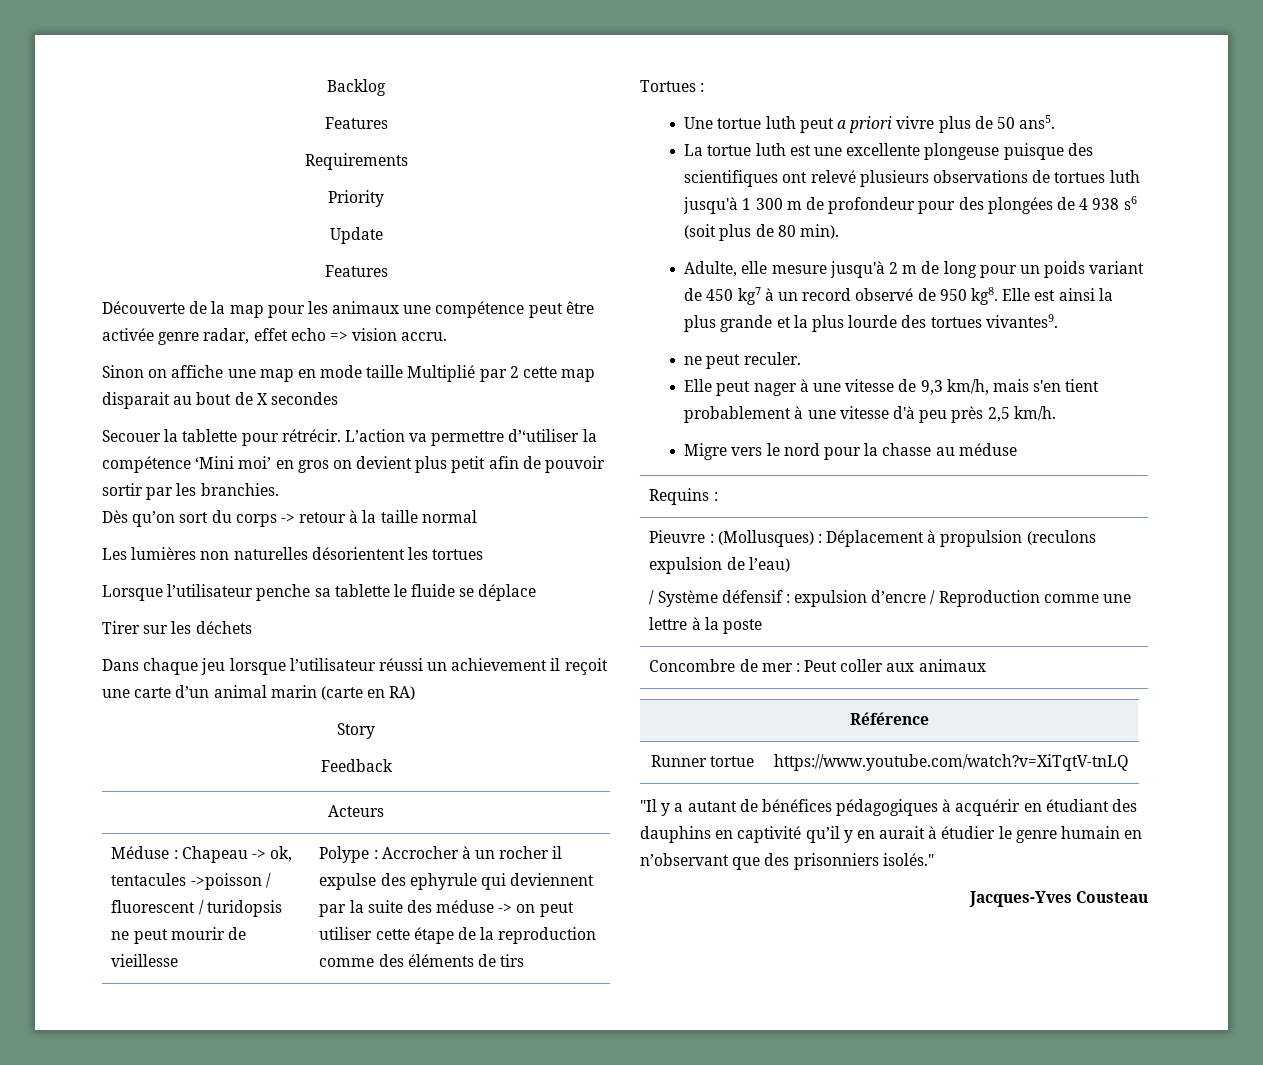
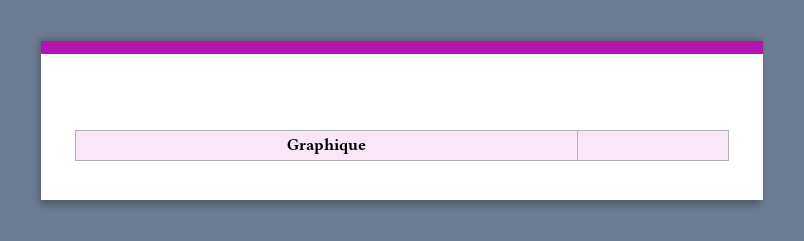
- Backlog
- Features
- Requirements
- Priority
- Update
- Features
- Découverte de la map pour les animaux une compétence peut être activée genre radar, effet echo => vision accru.
- Sinon on affiche une map en mode taille Multiplié par 2 cette map disparait au bout de X secondes
- Secouer la tablette pour rétrécir. L’action va permettre d’‘utiliser la compétence ‘Mini moi’ en gros on devient plus petit afin de pouvoir sortir par les branchies.
- Dès qu’on sort du corps -> retour à la taille normal
- Les lumières non naturelles désorientent les tortues
- Lorsque l’utilisateur penche sa tablette le fluide se déplace
- Tirer sur les déchets
- Dans chaque jeu lorsque l’utilisateur réussi un achievement il reçoit une carte d’un animal marin (carte en RA)
- Story
- Feedback
- Acteurs
- Méduse : Chapeau -> ok, tentacules ->poisson / fluorescent / turidopsis ne peut mourir de vieillesse | Polype : Accrocher à un rocher il expulse des ephyrule qui deviennent par la suite des méduse -> on peut utiliser cette étape de la reproduction comme des éléments de tirs
- Tortues :
- Une tortue luth peut a priori vivre plus de 50 ans5.
- La tortue luth est une excellente plongeuse puisque des scientifiques ont relevé plusieurs observations de tortues luth jusqu'à 1 300 m de profondeur pour des plongées de 4 938 s6 (soit plus de 80 min).
- Adulte, elle mesure jusqu'à 2 m de long pour un poids variant de 450 kg7 à un record observé de 950 kg8. Elle est ainsi la plus grande et la plus lourde des tortues vivantes9.
- ne peut reculer.
- Elle peut nager à une vitesse de 9,3 km/h, mais s'en tient probablement à une vitesse d'à peu près 2,5 km/h.
- Migre vers le nord pour la chasse au méduse
- Requins :
- Pieuvre : (Mollusques) : Déplacement à propulsion (reculons expulsion de l’eau)
- / Système défensif : expulsion d’encre / Reproduction comme une lettre à la poste
- Concombre de mer : Peut coller aux animaux
- Référence
- Runner tortue | https://www.youtube.com/watch?v=XiTqtV-tnLQ
- "Il y a autant de bénéfices pédagogiques à acquérir en étudiant des dauphins en captivité qu’il y en aurait à étudier le genre humain en n’observant que des prisonniers isolés."
- Jacques-Yves Cousteau
+ Graphique |

